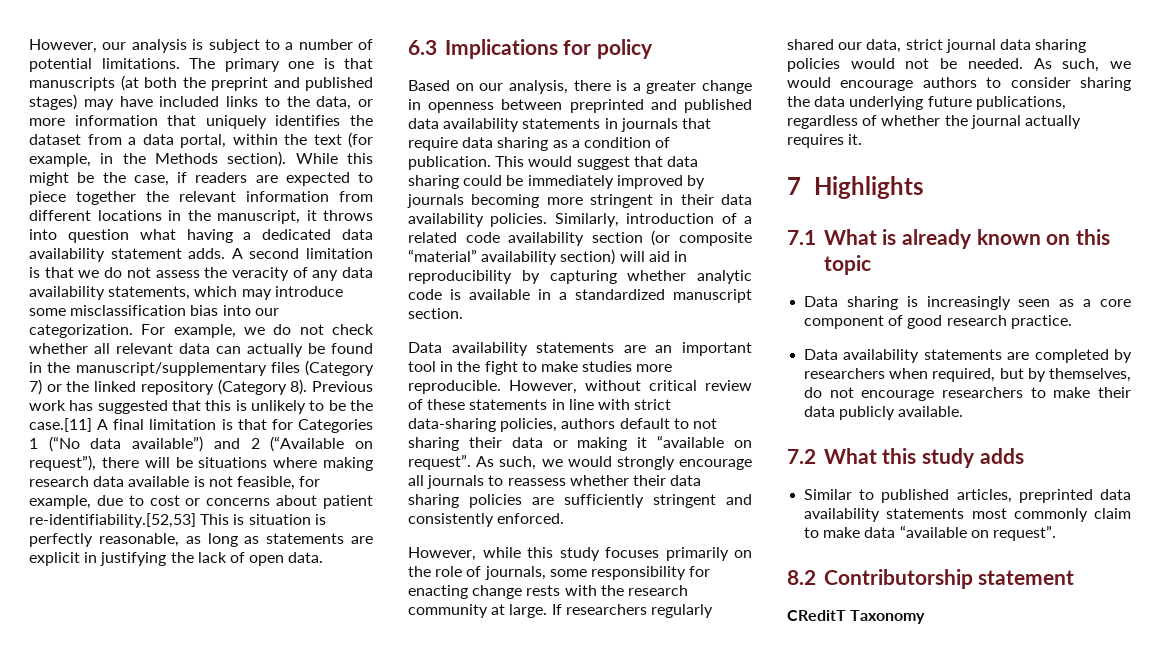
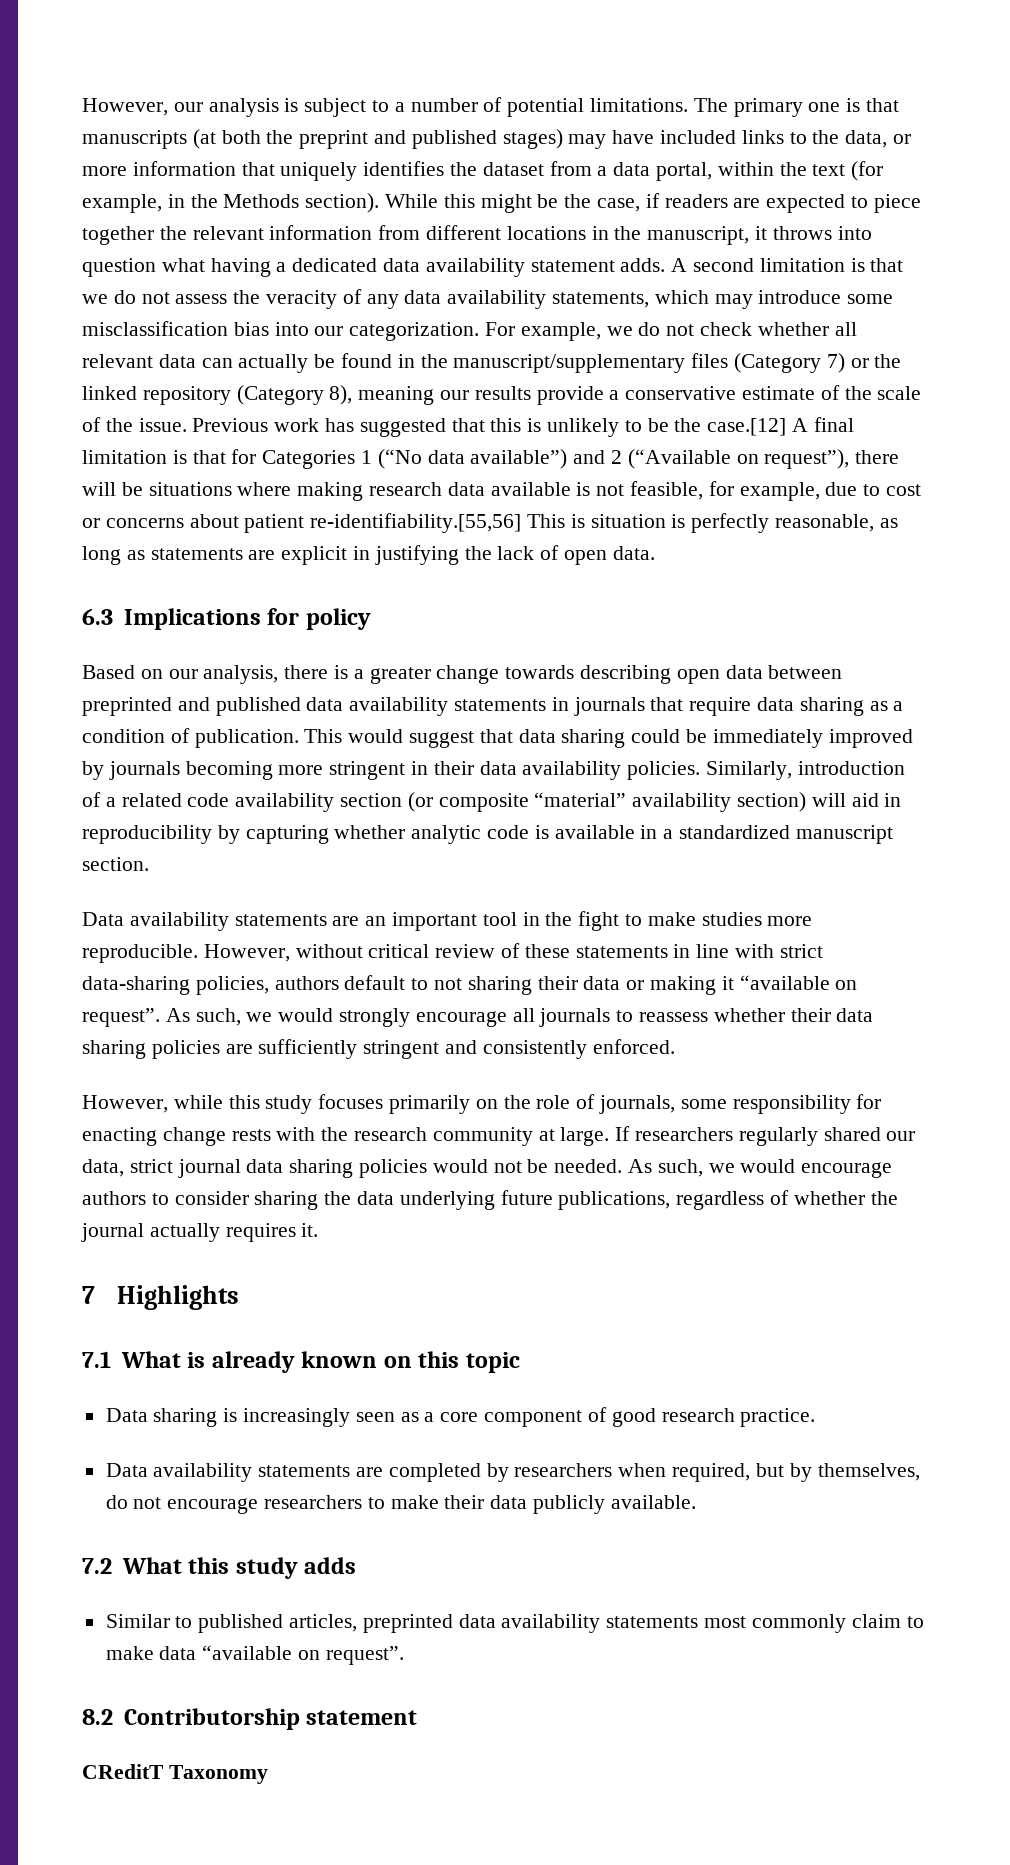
- For example, we do not check whether all relevant data can actually be found in the manuscript/supplementary files (Category 7) or the linked repository (Category 8).
+ For example, we do not check whether all relevant data can actually be found in the manuscript/supplementary files (Category 7) or the linked repository (Category 8), meaning our results provide a conservative estimate of the scale of the issue.
- Previous work has suggested that this is unlikely to be the case.[11] A final limitation is that for Categories 1 (“No data available”) and 2 (“Available on request”), there will be situations where making research data available is not feasible, for example, due to cost or concerns about patient re-identifiability.[52,53] This is situation is perfectly reasonable, as long as statements are explicit in justifying the lack of open data.
+ Previous work has suggested that this is unlikely to be the case.[12] A final limitation is that for Categories 1 (“No data available”) and 2 (“Available on request”), there will be situations where making research data available is not feasible, for example, due to cost or concerns about patient re-identifiability.[55,56] This is situation is perfectly reasonable, as long as statements are explicit in justifying the lack of open data.
- Based on our analysis, there is a greater change in openness between preprinted and published data availability statements in journals that require data sharing as a condition of publication.
+ Based on our analysis, there is a greater change towards describing open data between preprinted and published data availability statements in journals that require data sharing as a condition of publication.

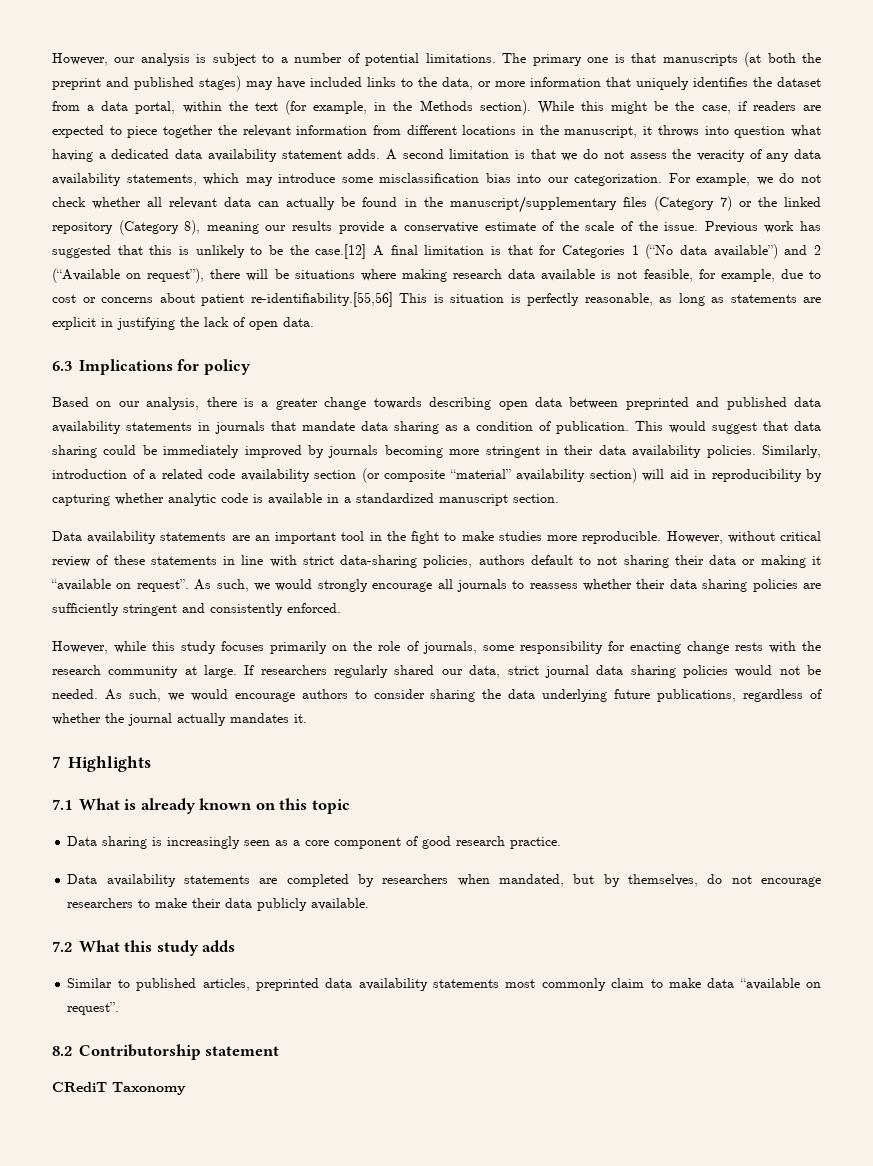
- Based on our analysis, there is a greater change towards describing open data between preprinted and published data availability statements in journals that require data sharing as a condition of publication.
+ Based on our analysis, there is a greater change towards describing open data between preprinted and published data availability statements in journals that mandate data sharing as a condition of publication.
- As such, we would encourage authors to consider sharing the data underlying future publications, regardless of whether the journal actually requires it.
+ As such, we would encourage authors to consider sharing the data underlying future publications, regardless of whether the journal actually mandates it.
- Data availability statements are completed by researchers when required, but by themselves, do not encourage researchers to make their data publicly available.
+ Data availability statements are completed by researchers when mandated, but by themselves, do not encourage researchers to make their data publicly available.
- CReditT Taxonomy
+ CRediT Taxonomy

